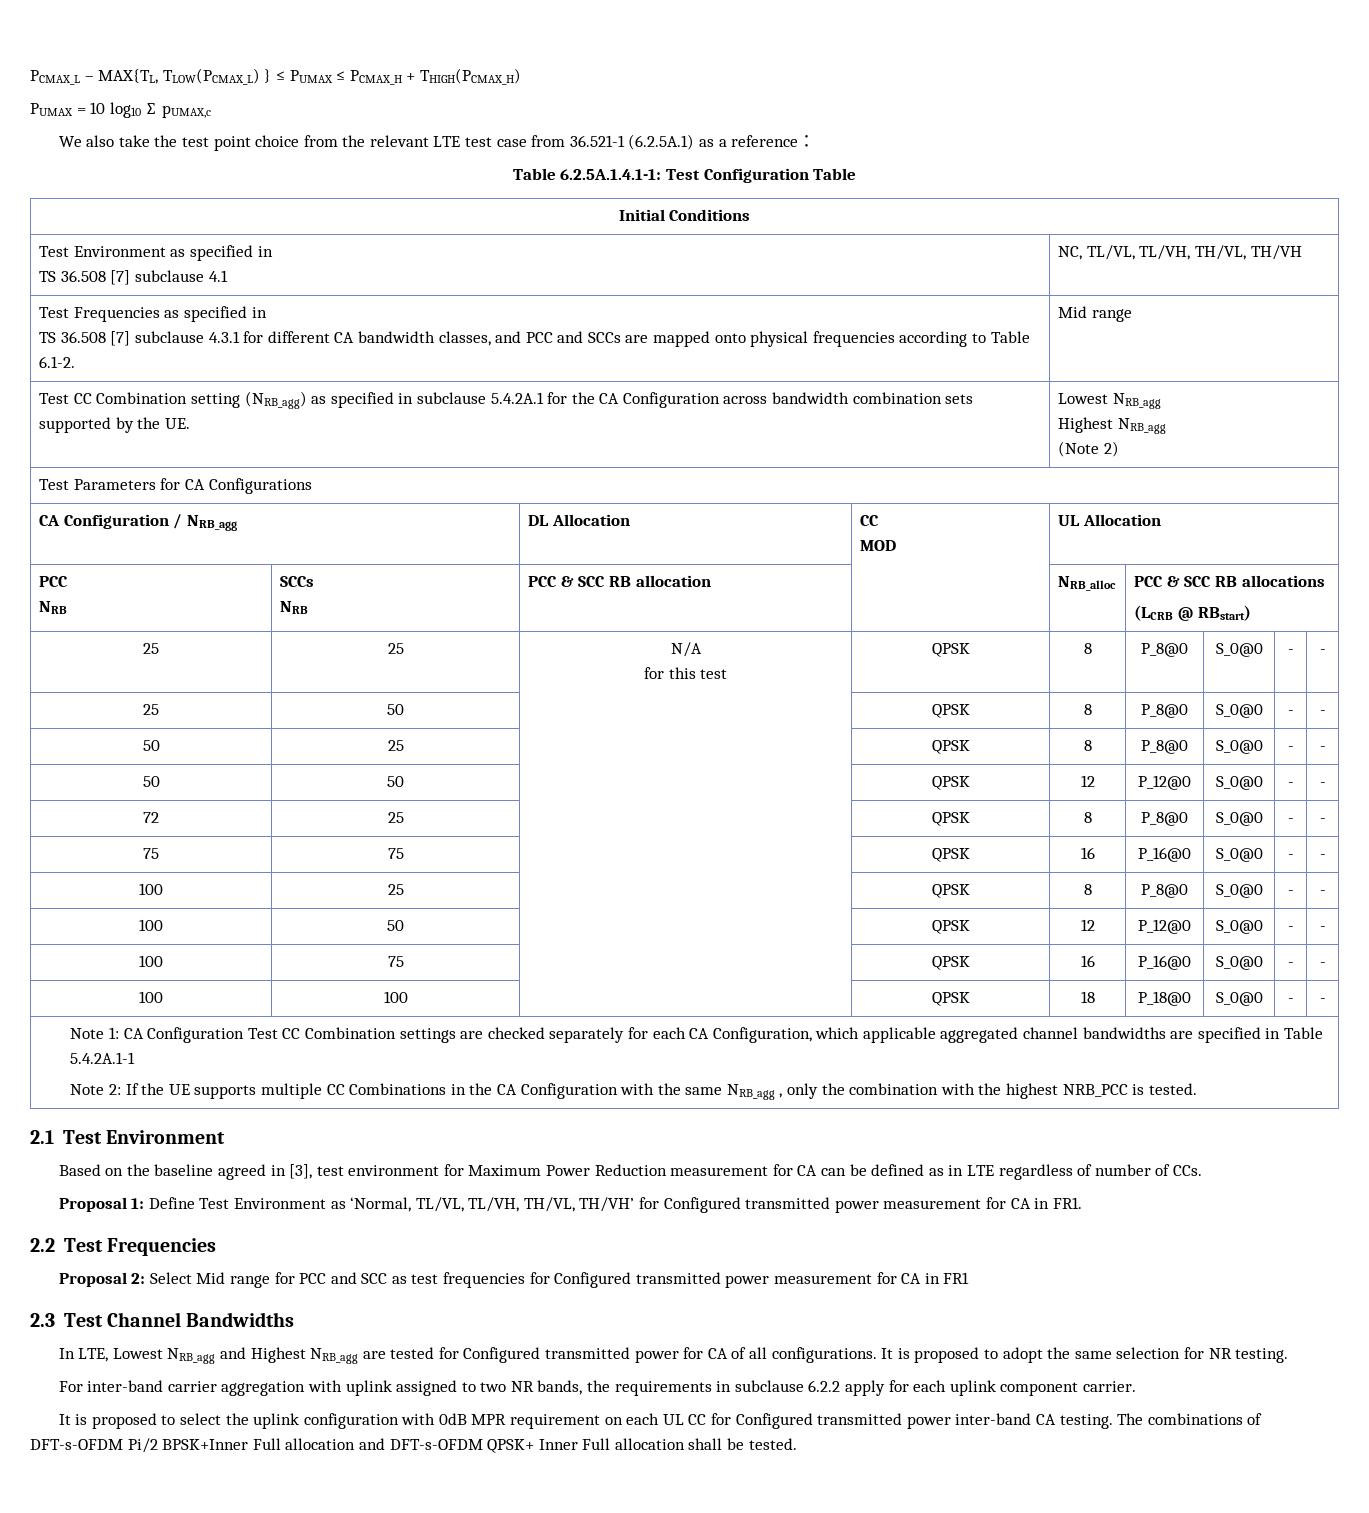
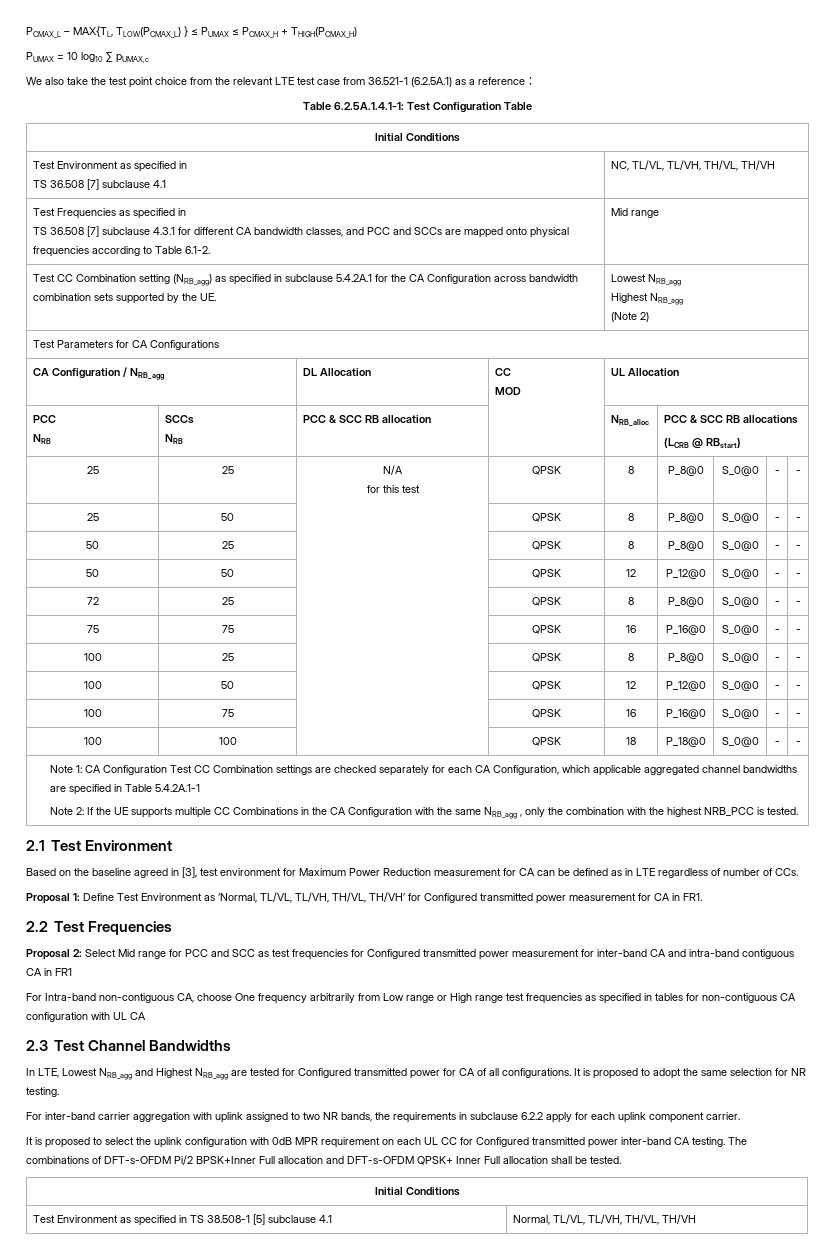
- Proposal 2: Select Mid range for PCC and SCC as test frequencies for Configured transmitted power measurement for CA in FR1
+ Proposal 2: Select Mid range for PCC and SCC as test frequencies for Configured transmitted power measurement for inter-band CA and intra-band contiguous CA in FR1
+ For Intra-band non-contiguous CA, choose One frequency arbitrarily from Low range or High range test frequencies as specified in tables for non-contiguous CA configuration with UL CA
  The combinations of DFT-s-OFDM Pi/2 BPSK+Inner Full allocation and DFT-s-OFDM QPSK+ Inner Full allocation shall be tested.
+ Initial Conditions
+ Test Environment as specified in TS 38.508-1 [5] subclause 4.1 | Normal, TL/VL, TL/VH, TH/VL, TH/VH

